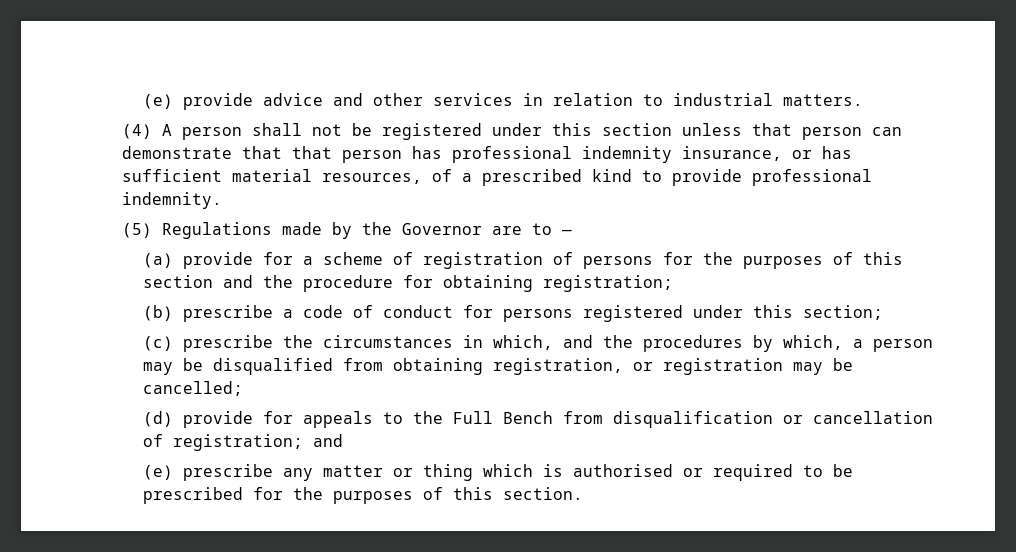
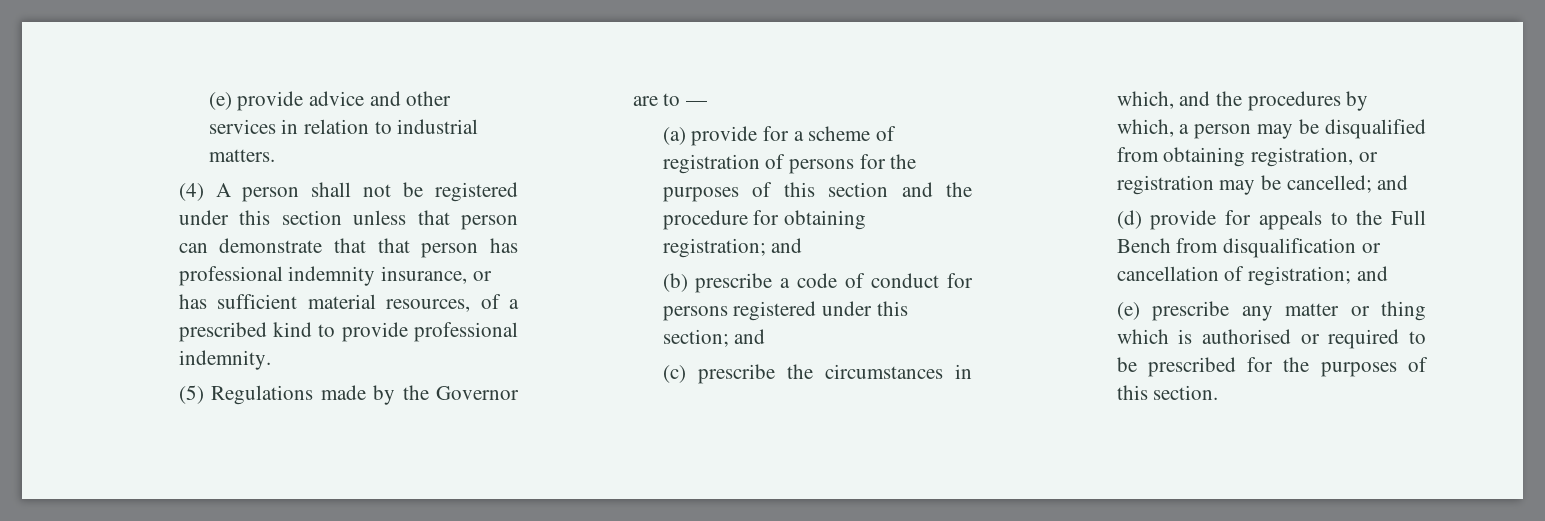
- (a) provide for a scheme of registration of persons for the purposes of this section and the procedure for obtaining registration;
+ (a) provide for a scheme of registration of persons for the purposes of this section and the procedure for obtaining registration; and
- (b) prescribe a code of conduct for persons registered under this section;
+ (b) prescribe a code of conduct for persons registered under this section; and
- (c) prescribe the circumstances in which, and the procedures by which, a person may be disqualified from obtaining registration, or registration may be cancelled;
+ (c) prescribe the circumstances in which, and the procedures by which, a person may be disqualified from obtaining registration, or registration may be cancelled; and

